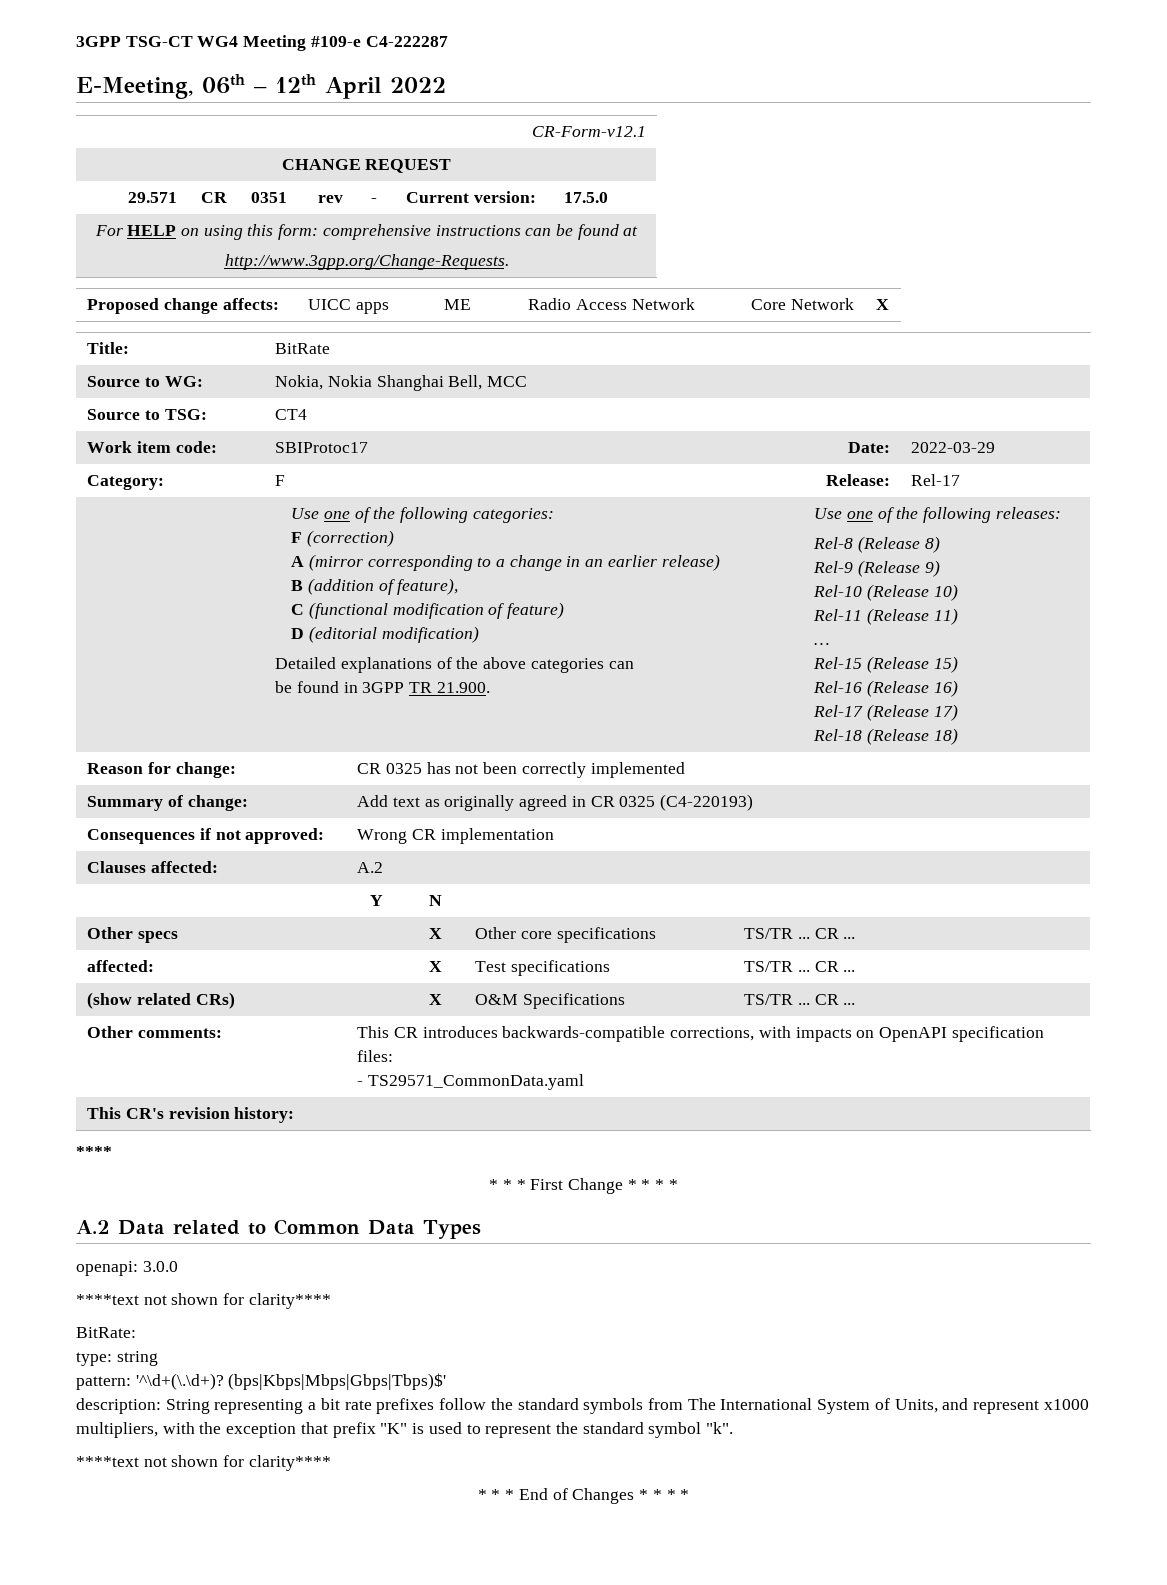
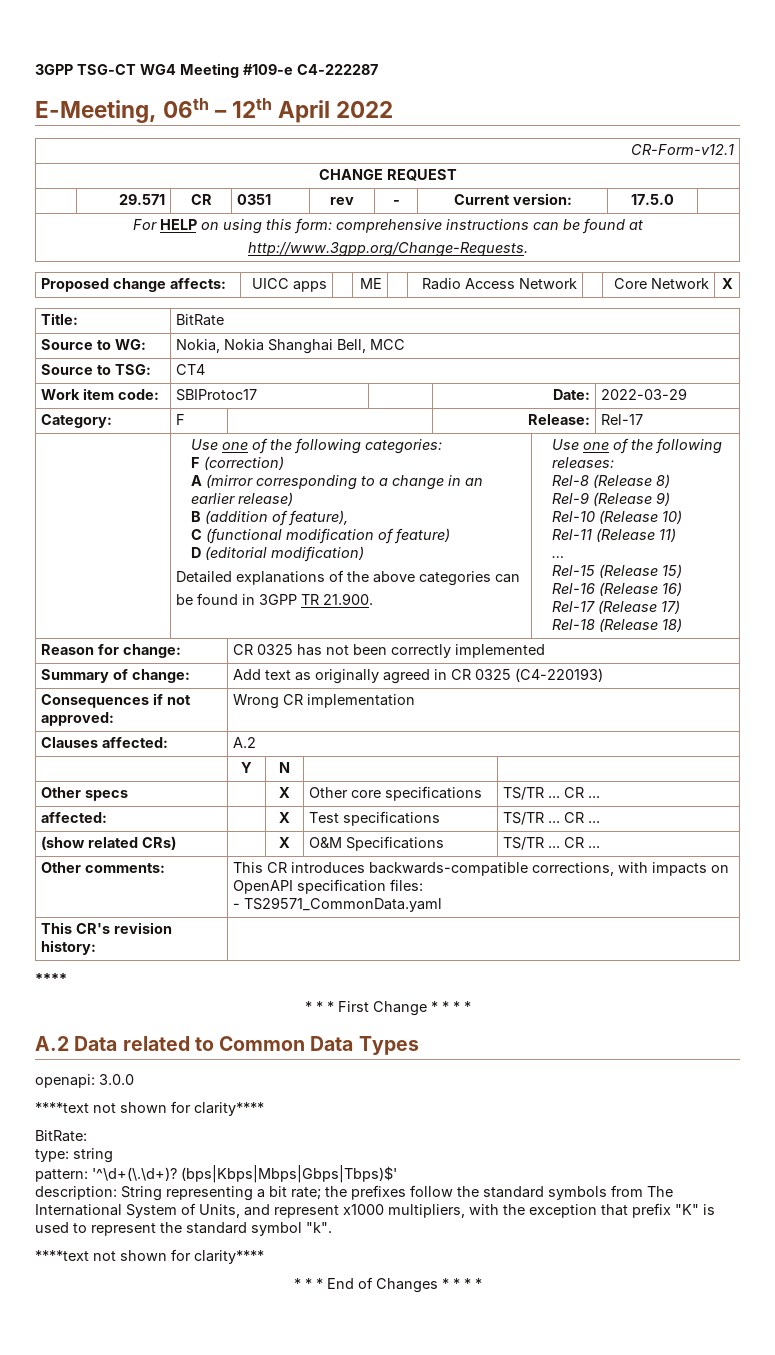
- description: String representing a bit rate prefixes follow the standard symbols from The International System of Units, and represent x1000 multipliers, with the exception that prefix "K" is used to represent the standard symbol "k".
+ description: String representing a bit rate; the prefixes follow the standard symbols from The International System of Units, and represent x1000 multipliers, with the exception that prefix "K" is used to represent the standard symbol "k".

